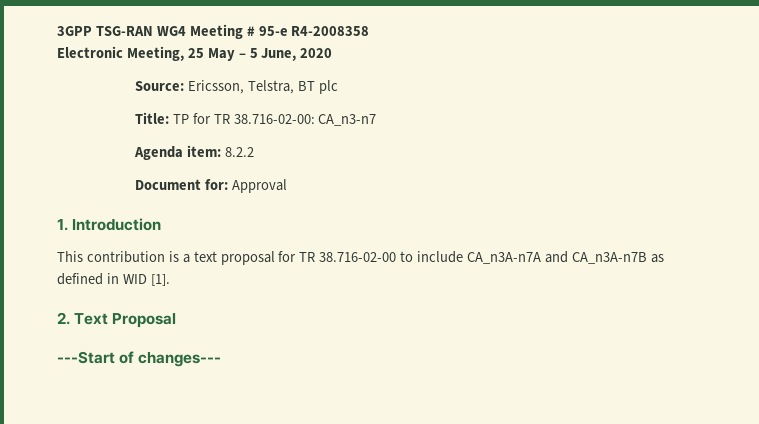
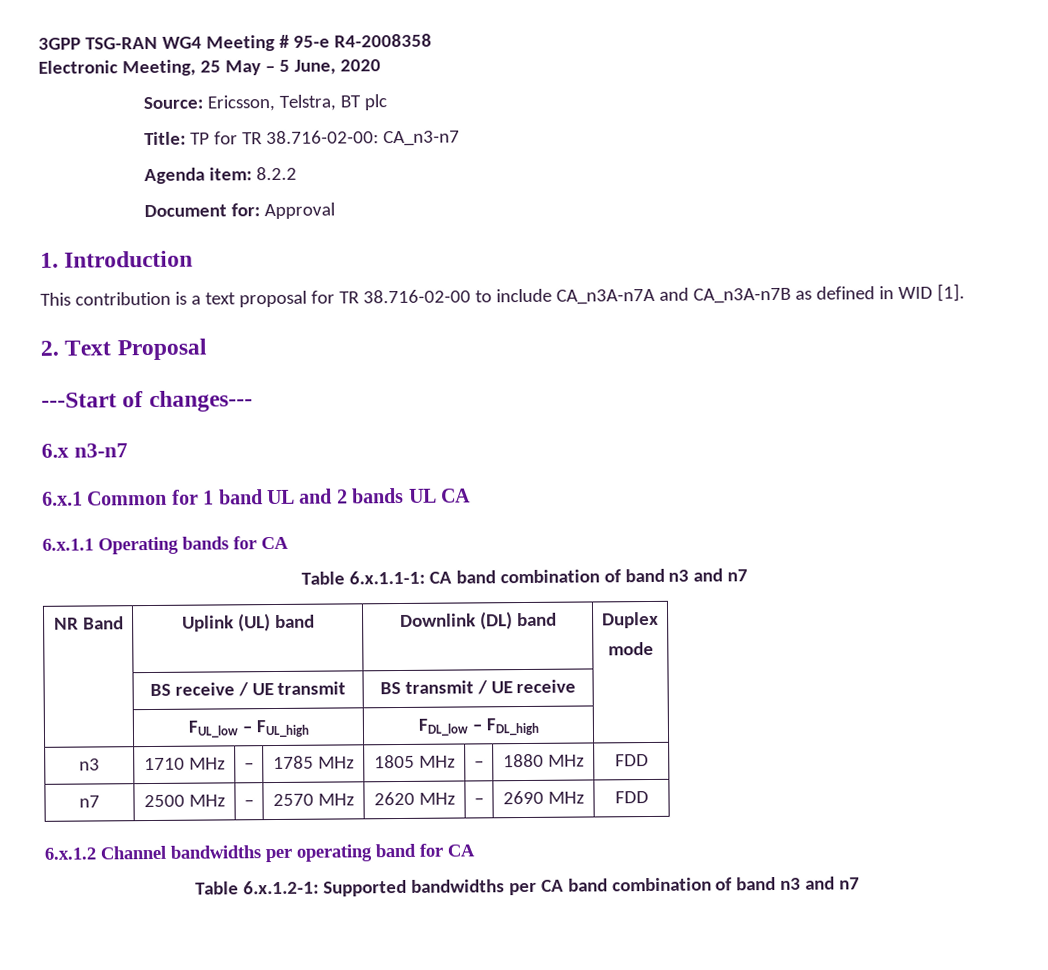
+ 6.x n3-n7
+ 6.x.1 Common for 1 band UL and 2 bands UL CA
+ 6.x.1.1 Operating bands for CA
+ Table 6.x.1.1-1: CA band combination of band n3 and n7
+ NR Band | Uplink (UL) band | Downlink (DL) band | Duplex
+ mode
+ | BS receive / UE transmit | BS transmit / UE receive |
+ | FUL_low – FUL_high | FDL_low – FDL_high |
+ n3 | 1710 MHz | – | 1785 MHz | 1805 MHz | – | 1880 MHz | FDD
+ n7 | 2500 MHz | – | 2570 MHz | 2620 MHz | – | 2690 MHz | FDD
+ 6.x.1.2 Channel bandwidths per operating band for CA
+ Table 6.x.1.2-1: Supported bandwidths per CA band combination of band n3 and n7

